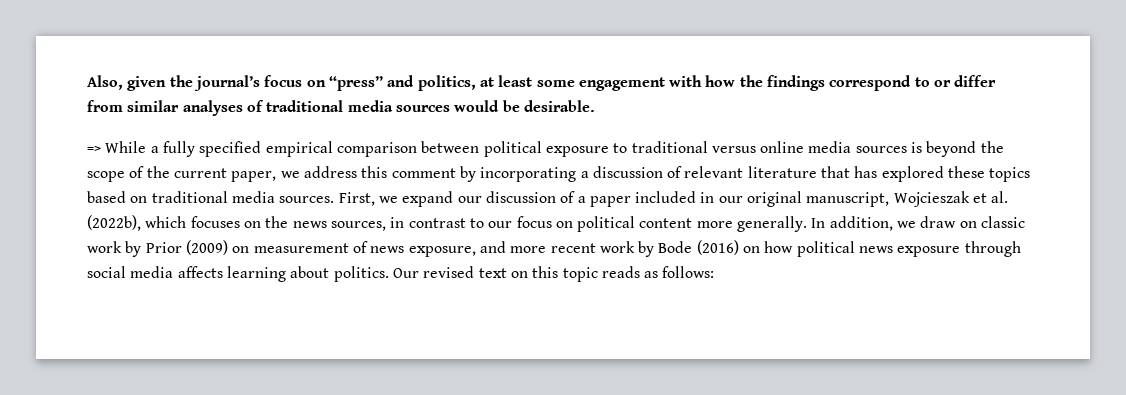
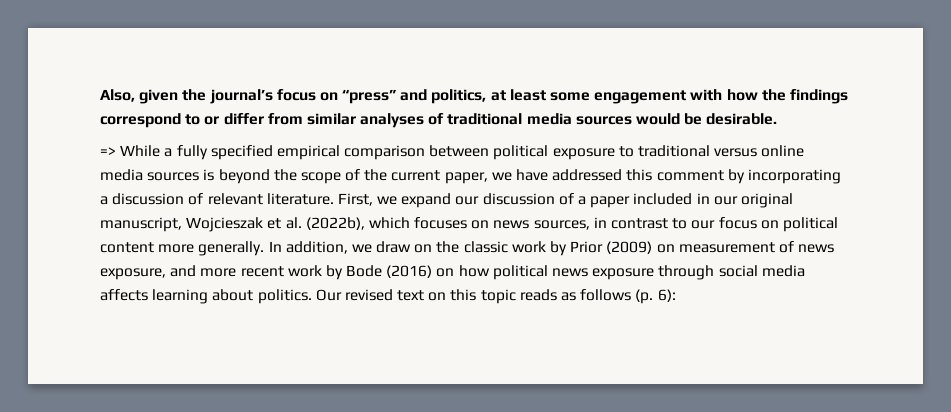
- => While a fully specified empirical comparison between political exposure to traditional versus online media sources is beyond the scope of the current paper, we address this comment by incorporating a discussion of relevant literature that has explored these topics based on traditional media sources.
+ => While a fully specified empirical comparison between political exposure to traditional versus online media sources is beyond the scope of the current paper, we have addressed this comment by incorporating a discussion of relevant literature.
- First, we expand our discussion of a paper included in our original manuscript, Wojcieszak et al. (2022b), which focuses on the news sources, in contrast to our focus on political content more generally.
+ First, we expand our discussion of a paper included in our original manuscript, Wojcieszak et al. (2022b), which focuses on news sources, in contrast to our focus on political content more generally.
- In addition, we draw on classic work by Prior (2009) on measurement of news exposure, and more recent work by Bode (2016) on how political news exposure through social media affects learning about politics.
+ In addition, we draw on the classic work by Prior (2009) on measurement of news exposure, and more recent work by Bode (2016) on how political news exposure through social media affects learning about politics.
- Our revised text on this topic reads as follows:
+ Our revised text on this topic reads as follows (p. 6):

